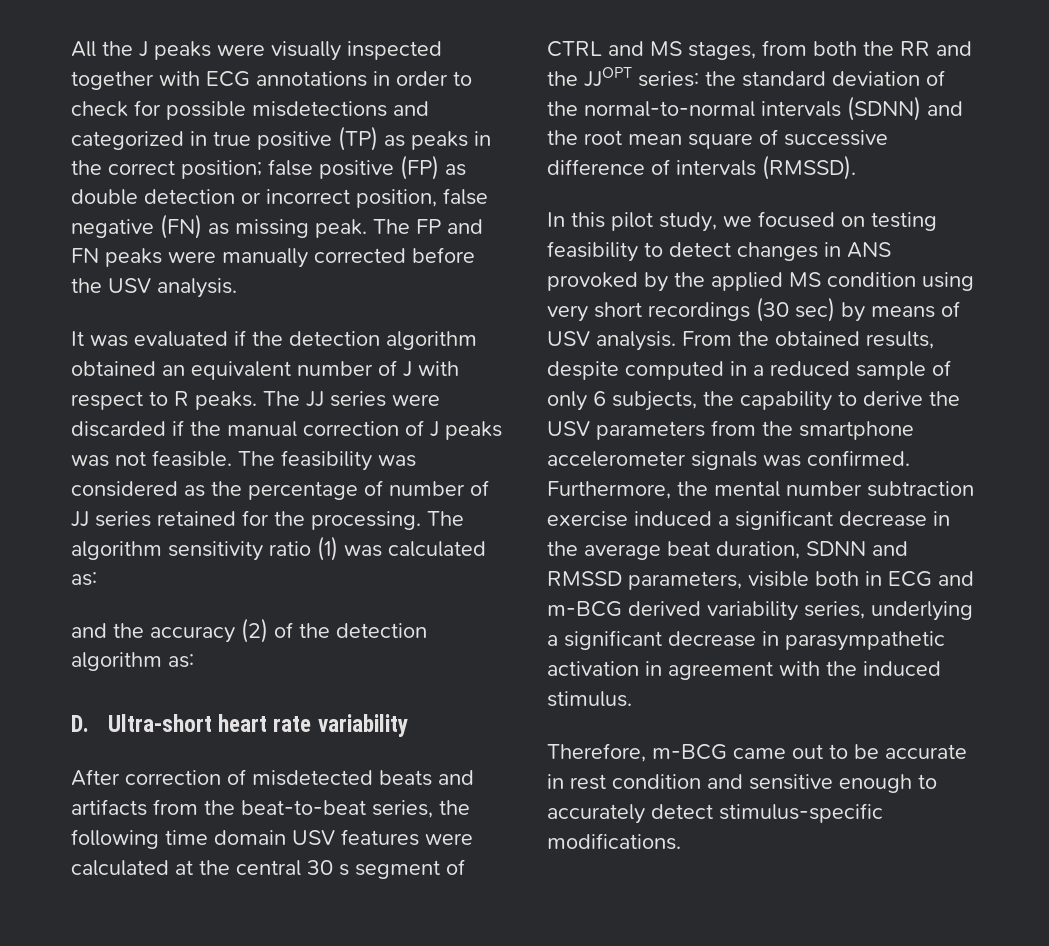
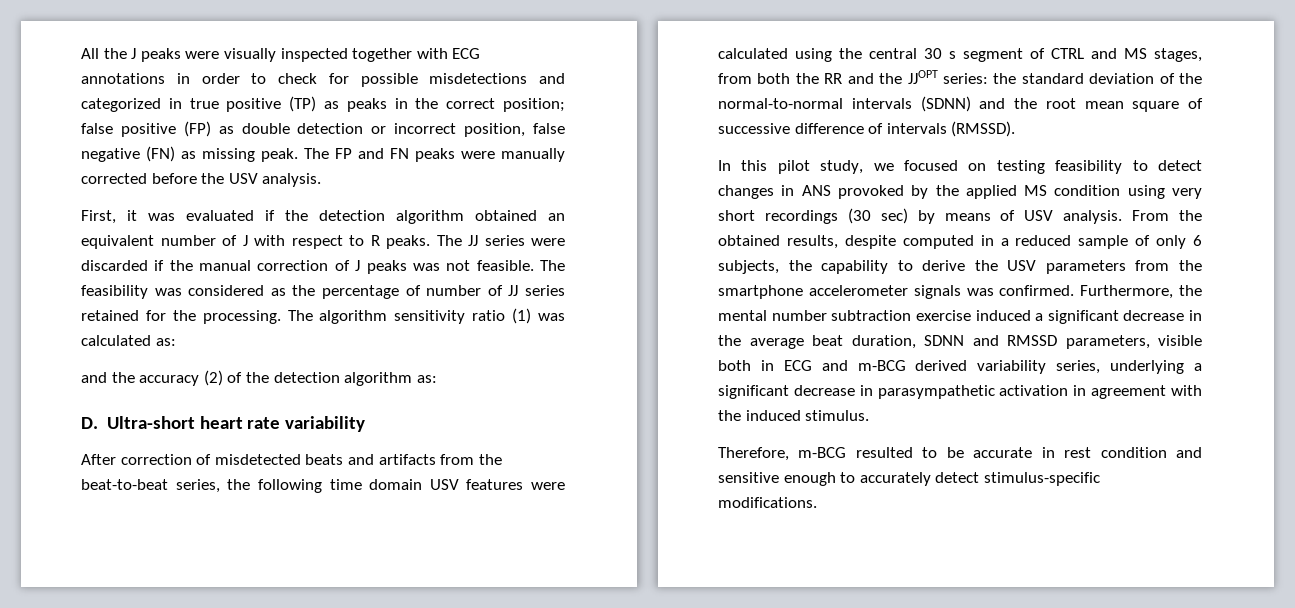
- It was evaluated if the detection algorithm obtained an equivalent number of J with respect to R peaks.
+ First, it was evaluated if the detection algorithm obtained an equivalent number of J with respect to R peaks.
- After correction of misdetected beats and artifacts from the beat-to-beat series, the following time domain USV features were calculated at the central 30 s segment of CTRL and MS stages, from both the RR and the JJOPT series: the standard deviation of the normal-to-normal intervals (SDNN) and the root mean square of successive difference of intervals (RMSSD).
+ After correction of misdetected beats and artifacts from the beat-to-beat series, the following time domain USV features were calculated using the central 30 s segment of CTRL and MS stages, from both the RR and the JJOPT series: the standard deviation of the normal-to-normal intervals (SDNN) and the root mean square of successive difference of intervals (RMSSD).
- Therefore, m-BCG came out to be accurate in rest condition and sensitive enough to accurately detect stimulus-specific modifications.
+ Therefore, m-BCG resulted to be accurate in rest condition and sensitive enough to accurately detect stimulus-specific modifications.

